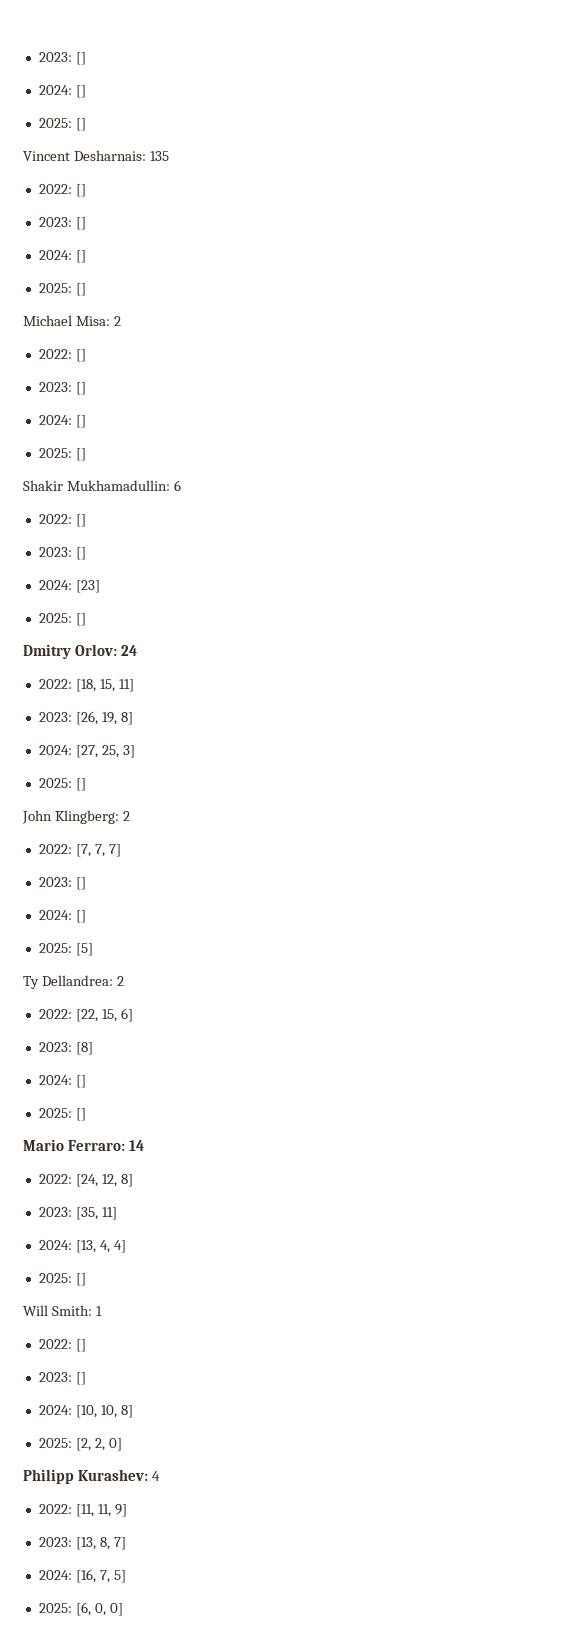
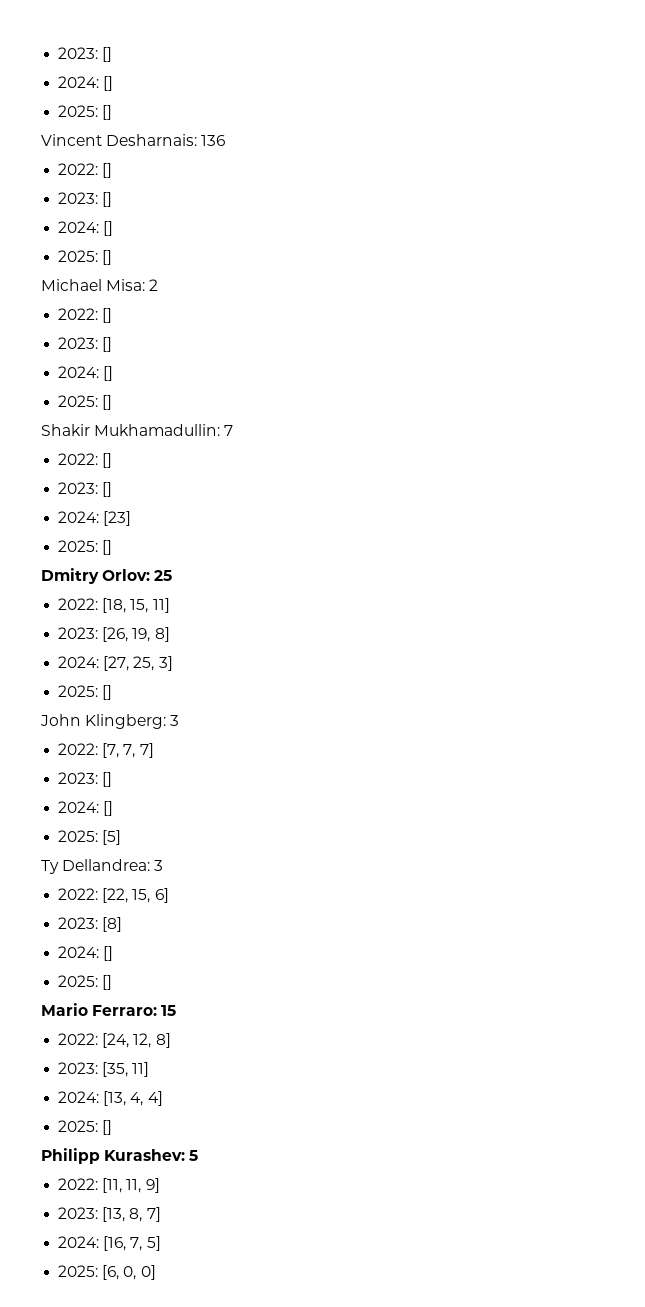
- Vincent Desharnais: 135
+ Vincent Desharnais: 136
- Shakir Mukhamadullin: 6
+ Shakir Mukhamadullin: 7
- Dmitry Orlov: 24
+ Dmitry Orlov: 25
- John Klingberg: 2
+ John Klingberg: 3
- Ty Dellandrea: 2
+ Ty Dellandrea: 3
- Mario Ferraro: 14
+ Mario Ferraro: 15
- Will Smith: 1
- 2022: []
- 2023: []
- 2024: [10, 10, 8]
- 2025: [2, 2, 0]
- Philipp Kurashev: 4
+ Philipp Kurashev: 5

